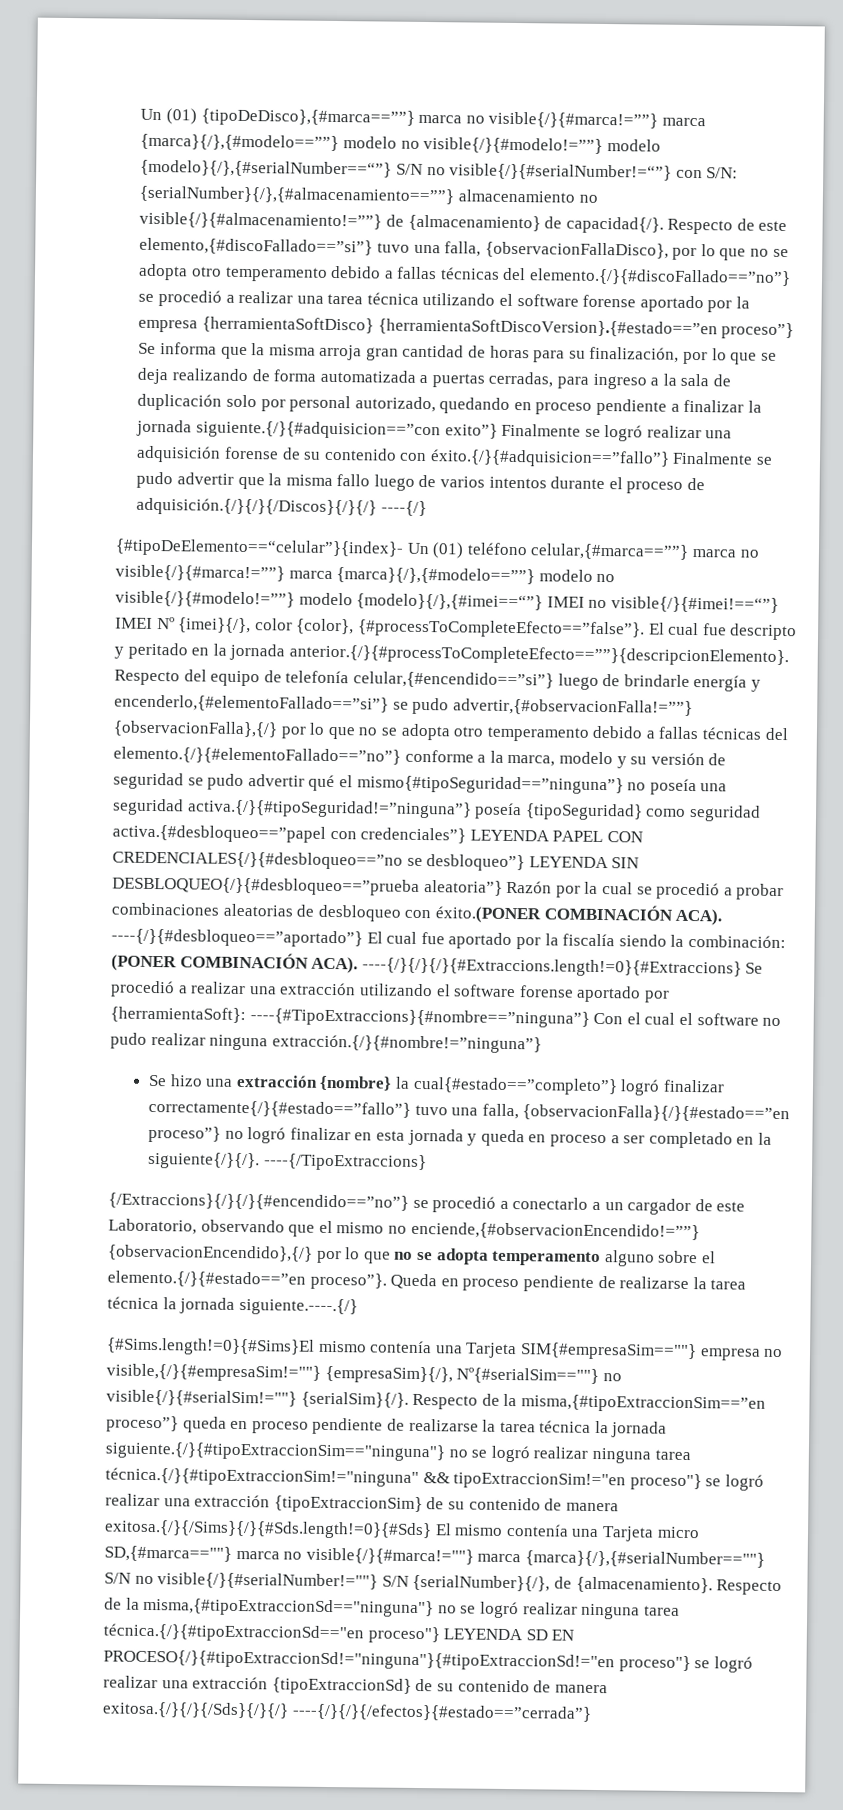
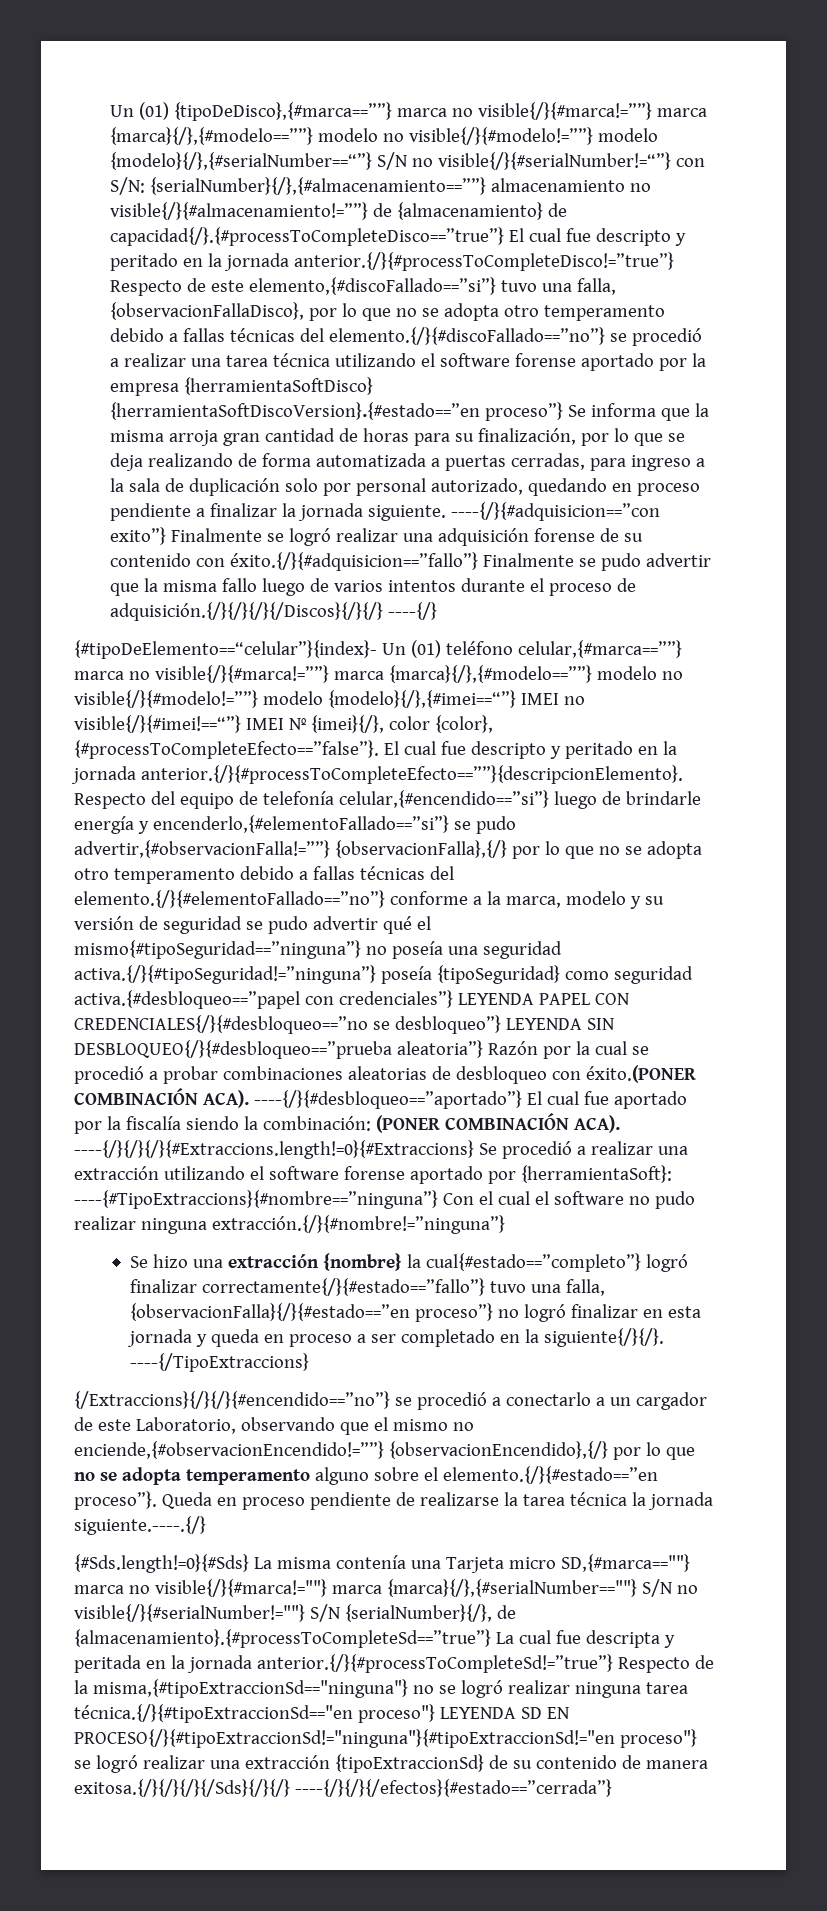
- {serialNumber}{/},{#almacenamiento==””} almacenamiento no visible{/}{#almacenamiento!=””} de {almacenamiento} de capacidad{/}. Respecto de este elemento,{#discoFallado==”si”} tuvo una falla, {observacionFallaDisco}, por lo que no se adopta otro temperamento debido a fallas técnicas del elemento.{/}{#discoFallado==”no”} se procedió a realizar una tarea técnica utilizando el software forense aportado por la empresa {herramientaSoftDisco} {herramientaSoftDiscoVersion}.{#estado==”en proceso”} Se informa que la misma arroja gran cantidad de horas para su finalización, por lo que se deja realizando de forma automatizada a puertas cerradas, para ingreso a la sala de duplicación solo por personal autorizado, quedando en proceso pendiente a finalizar la jornada siguiente.{/}{#adquisicion==”con exito”} Finalmente se logró realizar una adquisición forense de su contenido con éxito.{/}{#adquisicion==”fallo”} Finalmente se pudo advertir que la misma fallo luego de varios intentos durante el proceso de adquisición.{/}{/}{/Discos}{/}{/} ----{/}
+ {serialNumber}{/},{#almacenamiento==””} almacenamiento no visible{/}{#almacenamiento!=””} de {almacenamiento} de capacidad{/}.{#processToCompleteDisco==”true”} El cual fue descripto y peritado en la jornada anterior.{/}{#processToCompleteDisco!=”true”} Respecto de este elemento,{#discoFallado==”si”} tuvo una falla, {observacionFallaDisco}, por lo que no se adopta otro temperamento debido a fallas técnicas del elemento.{/}{#discoFallado==”no”} se procedió a realizar una tarea técnica utilizando el software forense aportado por la empresa {herramientaSoftDisco} {herramientaSoftDiscoVersion}.{#estado==”en proceso”} Se informa que la misma arroja gran cantidad de horas para su finalización, por lo que se deja realizando de forma automatizada a puertas cerradas, para ingreso a la sala de duplicación solo por personal autorizado, quedando en proceso pendiente a finalizar la jornada siguiente. ----{/}{#adquisicion==”con exito”} Finalmente se logró realizar una adquisición forense de su contenido con éxito.{/}{#adquisicion==”fallo”} Finalmente se pudo advertir que la misma fallo luego de varios intentos durante el proceso de adquisición.{/}{/}{/}{/Discos}{/}{/} ----{/}
- {#Sims.length!=0}{#Sims}El mismo contenía una Tarjeta SIM{#empresaSim==""} empresa no visible,{/}{#empresaSim!=""} {empresaSim}{/}, Nº{#serialSim==""} no visible{/}{#serialSim!=""} {serialSim}{/}. Respecto de la misma,{#tipoExtraccionSim==”en proceso”} queda en proceso pendiente de realizarse la tarea técnica la jornada siguiente.{/}{#tipoExtraccionSim=="ninguna"} no se logró realizar ninguna tarea técnica.{/}{#tipoExtraccionSim!="ninguna" && tipoExtraccionSim!="en proceso"} se logró realizar una extracción {tipoExtraccionSim} de su contenido de manera exitosa.{/}{/Sims}{/}{#Sds.length!=0}{#Sds} El mismo contenía una Tarjeta micro SD,{#marca==""} marca no visible{/}{#marca!=""} marca {marca}{/},{#serialNumber==""} S/N no visible{/}{#serialNumber!=""} S/N {serialNumber}{/}, de {almacenamiento}. Respecto de la misma,{#tipoExtraccionSd=="ninguna"} no se logró realizar ninguna tarea técnica.{/}{#tipoExtraccionSd=="en proceso"} LEYENDA SD EN PROCESO{/}{#tipoExtraccionSd!="ninguna"}{#tipoExtraccionSd!="en proceso"} se logró realizar una extracción {tipoExtraccionSd} de su contenido de manera exitosa.{/}{/}{/Sds}{/}{/} ----{/}{/}{/efectos}{#estado==”cerrada”}
+ {#Sds.length!=0}{#Sds} La misma contenía una Tarjeta micro SD,{#marca==""} marca no visible{/}{#marca!=""} marca {marca}{/},{#serialNumber==""} S/N no visible{/}{#serialNumber!=""} S/N {serialNumber}{/}, de {almacenamiento}.{#processToCompleteSd==”true”} La cual fue descripta y peritada en la jornada anterior.{/}{#processToCompleteSd!=”true”} Respecto de la misma,{#tipoExtraccionSd=="ninguna"} no se logró realizar ninguna tarea técnica.{/}{#tipoExtraccionSd=="en proceso"} LEYENDA SD EN PROCESO{/}{#tipoExtraccionSd!="ninguna"}{#tipoExtraccionSd!="en proceso"} se logró realizar una extracción {tipoExtraccionSd} de su contenido de manera exitosa.{/}{/}{/}{/Sds}{/}{/} ----{/}{/}{/efectos}{#estado==”cerrada”}

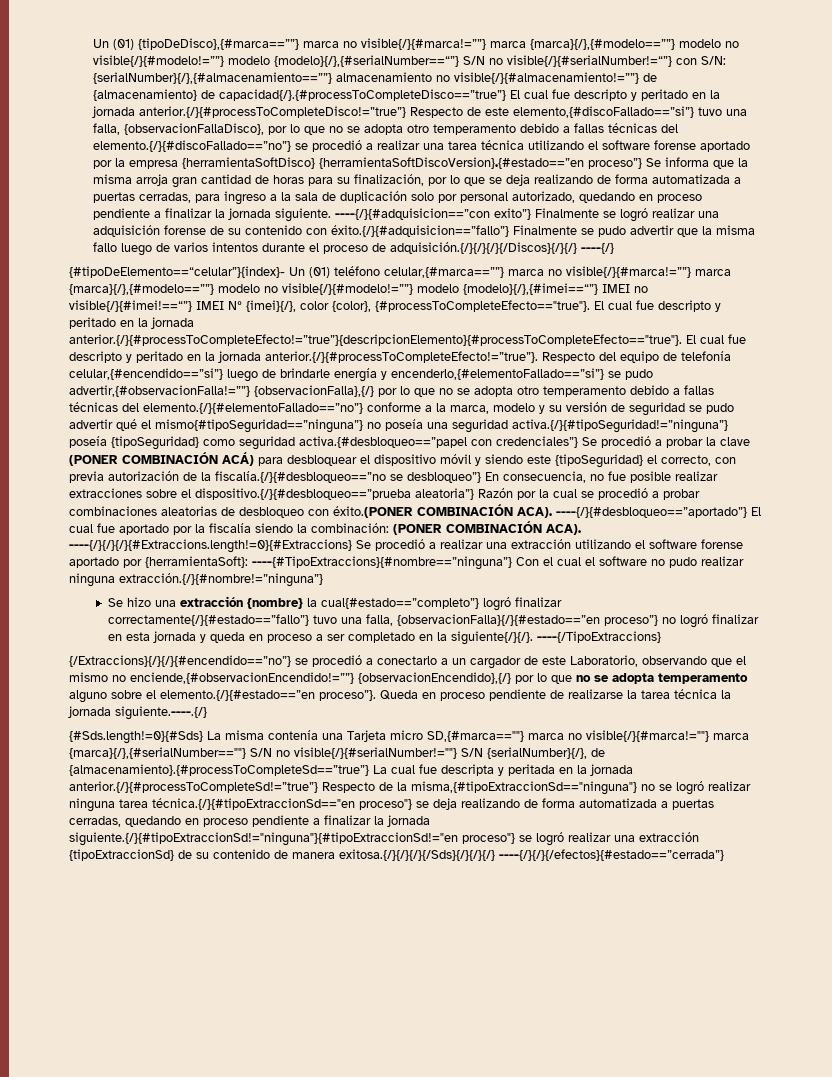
- {#tipoDeElemento==“celular”}{index}- Un (01) teléfono celular,{#marca==””} marca no visible{/}{#marca!=””} marca {marca}{/},{#modelo==””} modelo no visible{/}{#modelo!=””} modelo {modelo}{/},{#imei==“”} IMEI no visible{/}{#imei!==“”} IMEI Nº {imei}{/}, color {color}, {#processToCompleteEfecto==”false”}. El cual fue descripto y peritado en la jornada anterior.{/}{#processToCompleteEfecto==””}{descripcionElemento}. Respecto del equipo de telefonía celular,{#encendido==”si”} luego de brindarle energía y encenderlo,{#elementoFallado==”si”} se pudo advertir,{#observacionFalla!=””} {observacionFalla},{/} por lo que no se adopta otro temperamento debido a fallas técnicas del elemento.{/}{#elementoFallado==”no”} conforme a la marca, modelo y su versión de seguridad se pudo advertir qué el mismo{#tipoSeguridad==”ninguna”} no poseía una seguridad activa.{/}{#tipoSeguridad!=”ninguna”} poseía {tipoSeguridad} como seguridad activa.{#desbloqueo==”papel con credenciales”} LEYENDA PAPEL CON CREDENCIALES{/}{#desbloqueo==”no se desbloqueo”} LEYENDA SIN DESBLOQUEO{/}{#desbloqueo==”prueba aleatoria”} Razón por la cual se procedió a probar combinaciones aleatorias de desbloqueo con éxito.(PONER COMBINACIÓN ACA).
+ {#tipoDeElemento==“celular”}{index}- Un (01) teléfono celular,{#marca==””} marca no visible{/}{#marca!=””} marca {marca}{/},{#modelo==””} modelo no visible{/}{#modelo!=””} modelo {modelo}{/},{#imei==“”} IMEI no visible{/}{#imei!==“”} IMEI Nº {imei}{/}, color {color}, {#processToCompleteEfecto=="true"}. El cual fue descripto y peritado en la jornada anterior.{/}{#processToCompleteEfecto!=”true”}{descripcionElemento}{#processToCompleteEfecto=="true"}. El cual fue descripto y peritado en la jornada anterior.{/}{#processToCompleteEfecto!=”true”}. Respecto del equipo de telefonía celular,{#encendido==”si”} luego de brindarle energía y encenderlo,{#elementoFallado==”si”} se pudo advertir,{#observacionFalla!=””} {observacionFalla},{/} por lo que no se adopta otro temperamento debido a fallas técnicas del elemento.{/}{#elementoFallado==”no”} conforme a la marca, modelo y su versión de seguridad se pudo advertir qué el mismo{#tipoSeguridad==”ninguna”} no poseía una seguridad activa.{/}{#tipoSeguridad!=”ninguna”} poseía {tipoSeguridad} como seguridad activa.{#desbloqueo==”papel con credenciales”} Se procedió a probar la clave (PONER COMBINACIÓN ACÁ) para desbloquear el dispositivo móvil y siendo este {tipoSeguridad} el correcto, con previa autorización de la fiscalía.{/}{#desbloqueo==”no se desbloqueo”} En consecuencia, no fue posible realizar extracciones sobre el dispositivo.{/}{#desbloqueo==”prueba aleatoria”} Razón por la cual se procedió a probar combinaciones aleatorias de desbloqueo con éxito.(PONER COMBINACIÓN ACA).
- {#Sds.length!=0}{#Sds} La misma contenía una Tarjeta micro SD,{#marca==""} marca no visible{/}{#marca!=""} marca {marca}{/},{#serialNumber==""} S/N no visible{/}{#serialNumber!=""} S/N {serialNumber}{/}, de {almacenamiento}.{#processToCompleteSd==”true”} La cual fue descripta y peritada en la jornada anterior.{/}{#processToCompleteSd!=”true”} Respecto de la misma,{#tipoExtraccionSd=="ninguna"} no se logró realizar ninguna tarea técnica.{/}{#tipoExtraccionSd=="en proceso"} LEYENDA SD EN PROCESO{/}{#tipoExtraccionSd!="ninguna"}{#tipoExtraccionSd!="en proceso"} se logró realizar una extracción {tipoExtraccionSd} de su contenido de manera exitosa.{/}{/}{/}{/Sds}{/}{/} ----{/}{/}{/efectos}{#estado==”cerrada”}
+ {#Sds.length!=0}{#Sds} La misma contenía una Tarjeta micro SD,{#marca==""} marca no visible{/}{#marca!=""} marca {marca}{/},{#serialNumber==""} S/N no visible{/}{#serialNumber!=""} S/N {serialNumber}{/}, de {almacenamiento}.{#processToCompleteSd==”true”} La cual fue descripta y peritada en la jornada anterior.{/}{#processToCompleteSd!=”true”} Respecto de la misma,{#tipoExtraccionSd=="ninguna"} no se logró realizar ninguna tarea técnica.{/}{#tipoExtraccionSd=="en proceso"} se deja realizando de forma automatizada a puertas cerradas, quedando en proceso pendiente a finalizar la jornada siguiente.{/}{#tipoExtraccionSd!="ninguna"}{#tipoExtraccionSd!="en proceso"} se logró realizar una extracción {tipoExtraccionSd} de su contenido de manera exitosa.{/}{/}{/}{/Sds}{/}{/}{/} ----{/}{/}{/efectos}{#estado==”cerrada”}

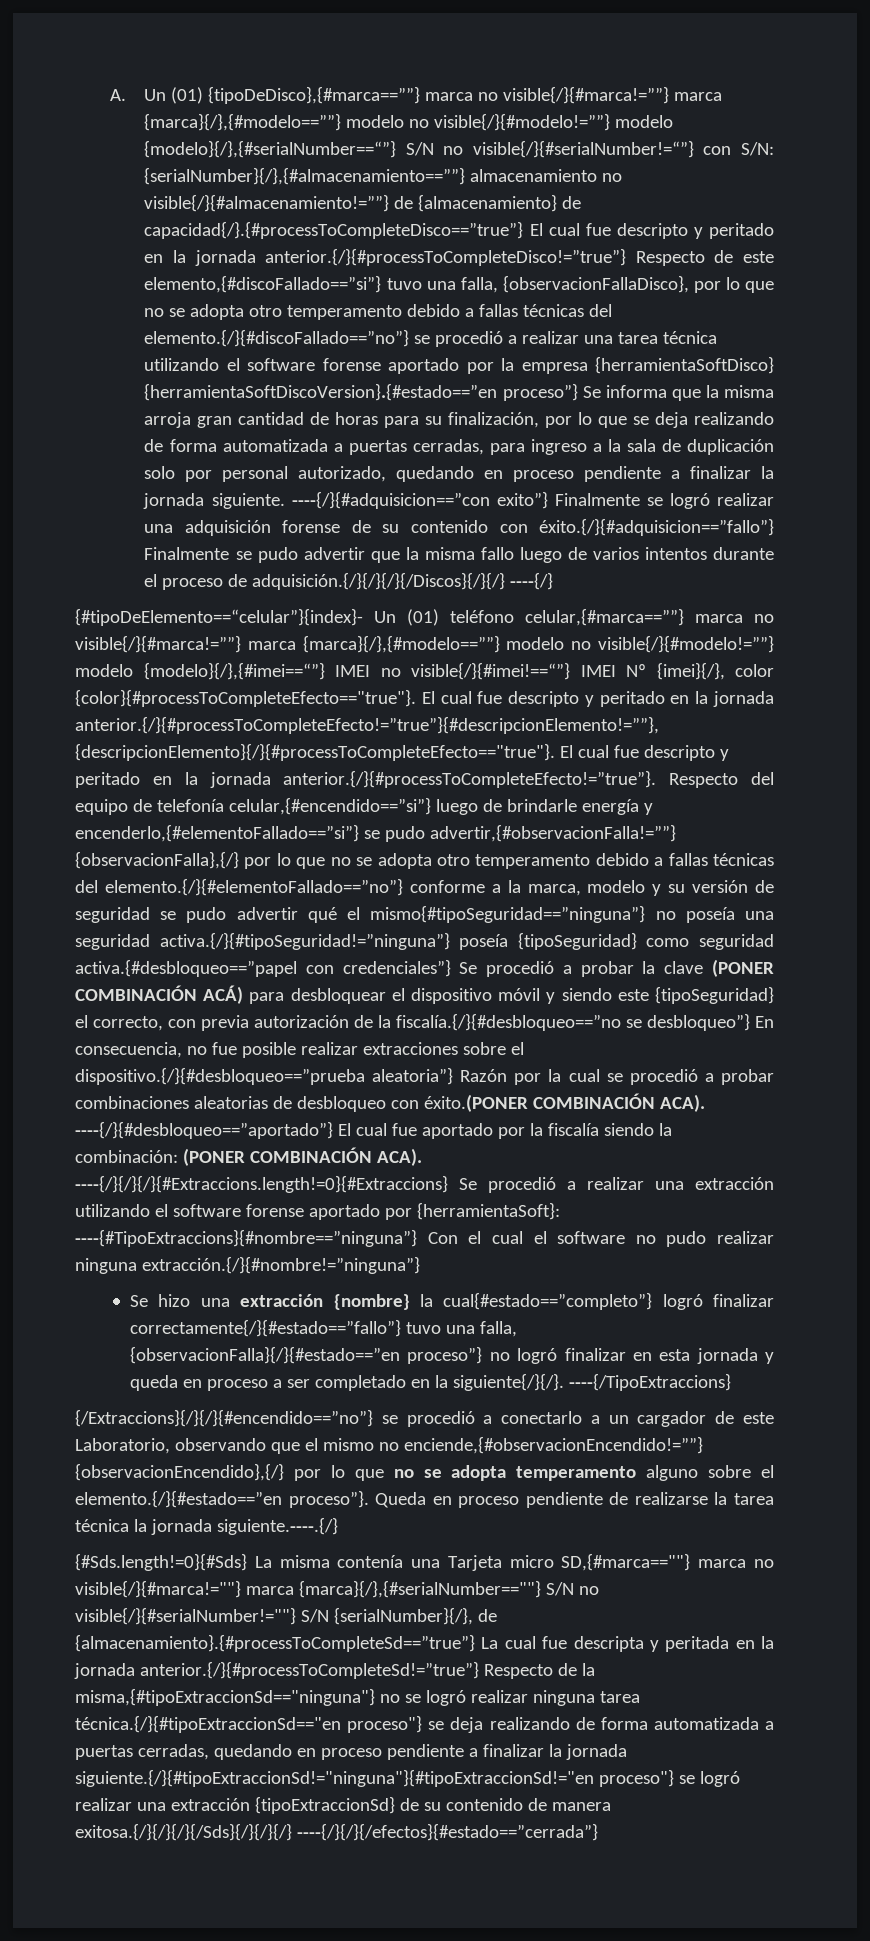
- Un (01) {tipoDeDisco},{#marca==””} marca no visible{/}{#marca!=””} marca {marca}{/},{#modelo==””} modelo no visible{/}{#modelo!=””} modelo {modelo}{/},{#serialNumber==“”} S/N no visible{/}{#serialNumber!=“”} con S/N:
+ A. Un (01) {tipoDeDisco},{#marca==””} marca no visible{/}{#marca!=””} marca {marca}{/},{#modelo==””} modelo no visible{/}{#modelo!=””} modelo {modelo}{/},{#serialNumber==“”} S/N no visible{/}{#serialNumber!=“”} con S/N:
- {#tipoDeElemento==“celular”}{index}- Un (01) teléfono celular,{#marca==””} marca no visible{/}{#marca!=””} marca {marca}{/},{#modelo==””} modelo no visible{/}{#modelo!=””} modelo {modelo}{/},{#imei==“”} IMEI no visible{/}{#imei!==“”} IMEI Nº {imei}{/}, color {color}, {#processToCompleteEfecto=="true"}. El cual fue descripto y peritado en la jornada anterior.{/}{#processToCompleteEfecto!=”true”}{descripcionElemento}{#processToCompleteEfecto=="true"}. El cual fue descripto y peritado en la jornada anterior.{/}{#processToCompleteEfecto!=”true”}. Respecto del equipo de telefonía celular,{#encendido==”si”} luego de brindarle energía y encenderlo,{#elementoFallado==”si”} se pudo advertir,{#observacionFalla!=””} {observacionFalla},{/} por lo que no se adopta otro temperamento debido a fallas técnicas del elemento.{/}{#elementoFallado==”no”} conforme a la marca, modelo y su versión de seguridad se pudo advertir qué el mismo{#tipoSeguridad==”ninguna”} no poseía una seguridad activa.{/}{#tipoSeguridad!=”ninguna”} poseía {tipoSeguridad} como seguridad activa.{#desbloqueo==”papel con credenciales”} Se procedió a probar la clave (PONER COMBINACIÓN ACÁ) para desbloquear el dispositivo móvil y siendo este {tipoSeguridad} el correcto, con previa autorización de la fiscalía.{/}{#desbloqueo==”no se desbloqueo”} En consecuencia, no fue posible realizar extracciones sobre el dispositivo.{/}{#desbloqueo==”prueba aleatoria”} Razón por la cual se procedió a probar combinaciones aleatorias de desbloqueo con éxito.(PONER COMBINACIÓN ACA).
+ {#tipoDeElemento==“celular”}{index}- Un (01) teléfono celular,{#marca==””} marca no visible{/}{#marca!=””} marca {marca}{/},{#modelo==””} modelo no visible{/}{#modelo!=””} modelo {modelo}{/},{#imei==“”} IMEI no visible{/}{#imei!==“”} IMEI Nº {imei}{/}, color {color}{#processToCompleteEfecto=="true"}. El cual fue descripto y peritado en la jornada anterior.{/}{#processToCompleteEfecto!=”true”}{#descripcionElemento!=””}, {descripcionElemento}{/}{#processToCompleteEfecto=="true"}. El cual fue descripto y peritado en la jornada anterior.{/}{#processToCompleteEfecto!=”true”}. Respecto del equipo de telefonía celular,{#encendido==”si”} luego de brindarle energía y encenderlo,{#elementoFallado==”si”} se pudo advertir,{#observacionFalla!=””} {observacionFalla},{/} por lo que no se adopta otro temperamento debido a fallas técnicas del elemento.{/}{#elementoFallado==”no”} conforme a la marca, modelo y su versión de seguridad se pudo advertir qué el mismo{#tipoSeguridad==”ninguna”} no poseía una seguridad activa.{/}{#tipoSeguridad!=”ninguna”} poseía {tipoSeguridad} como seguridad activa.{#desbloqueo==”papel con credenciales”} Se procedió a probar la clave (PONER COMBINACIÓN ACÁ) para desbloquear el dispositivo móvil y siendo este {tipoSeguridad} el correcto, con previa autorización de la fiscalía.{/}{#desbloqueo==”no se desbloqueo”} En consecuencia, no fue posible realizar extracciones sobre el dispositivo.{/}{#desbloqueo==”prueba aleatoria”} Razón por la cual se procedió a probar combinaciones aleatorias de desbloqueo con éxito.(PONER COMBINACIÓN ACA).

